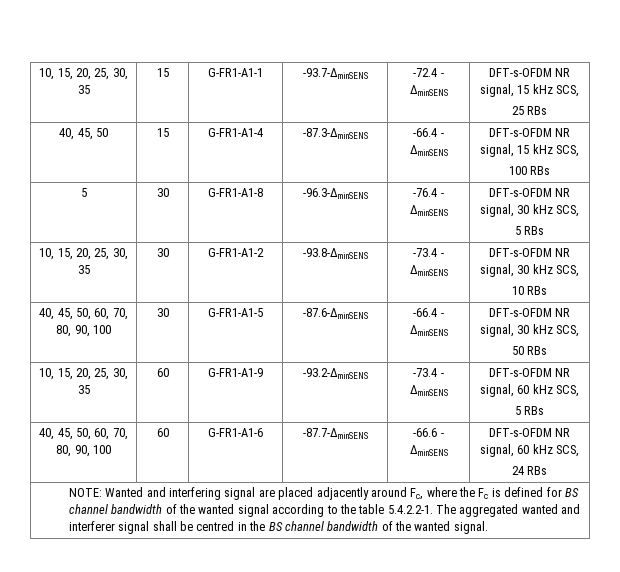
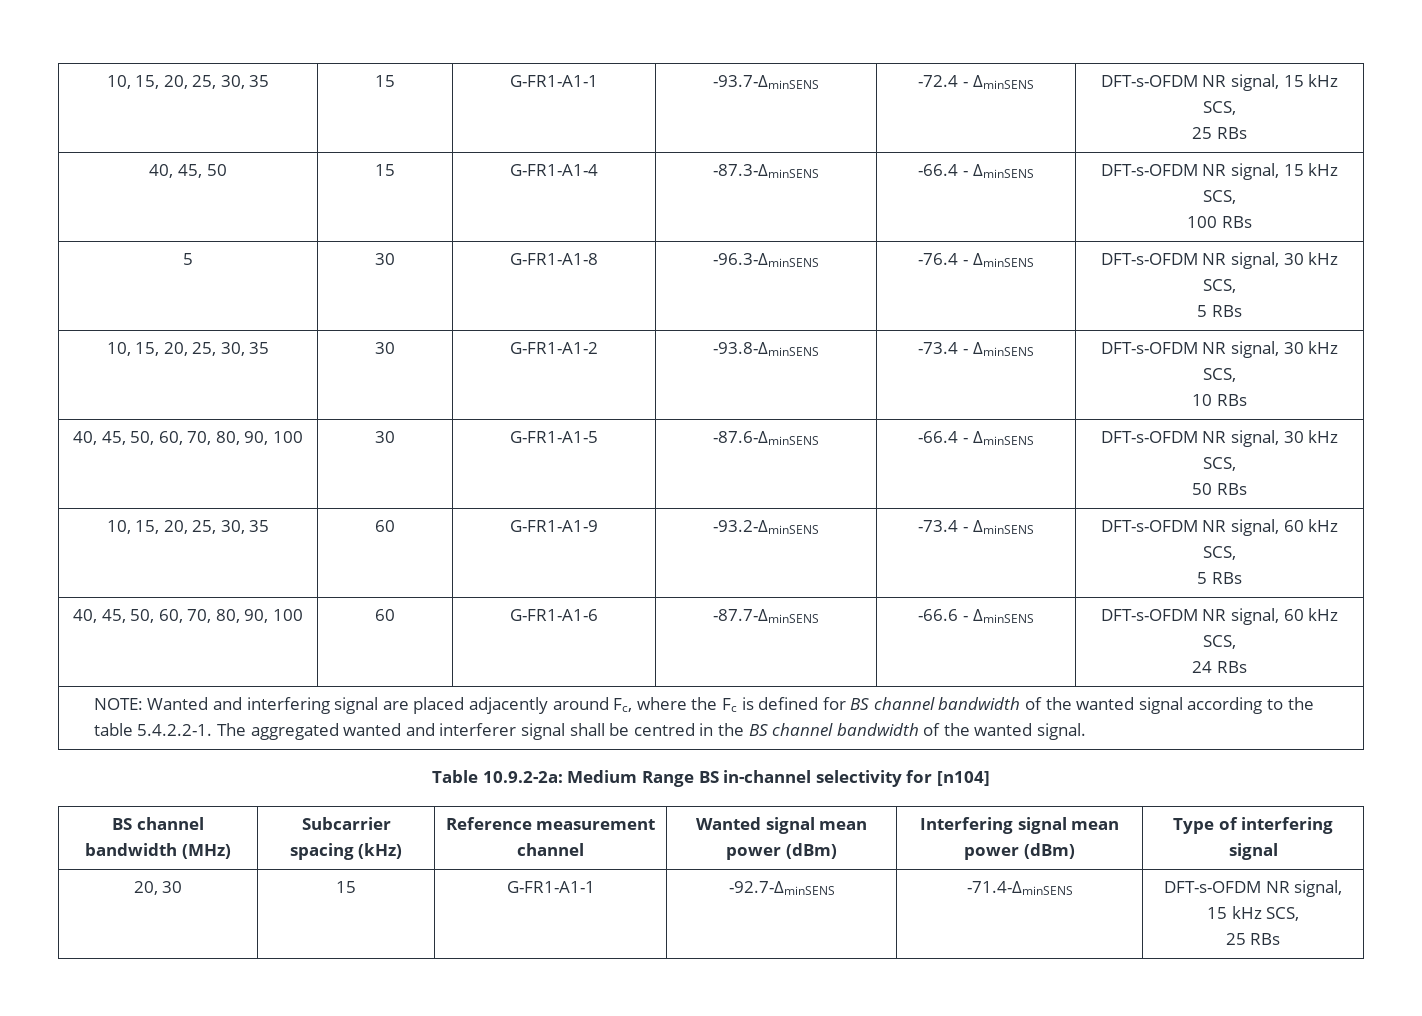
+ Table 10.9.2-2a: Medium Range BS in-channel selectivity for [n104]
+ BS channel bandwidth (MHz) | Subcarrier spacing (kHz) | Reference measurement channel | Wanted signal mean power (dBm) | Interfering signal mean power (dBm) | Type of interfering signal
+ 20, 30 | 15 | G-FR1-A1-1 | -92.7-ΔminSENS | -71.4-ΔminSENS | DFT-s-OFDM NR signal, 15 kHz SCS,
+ 25 RBs

